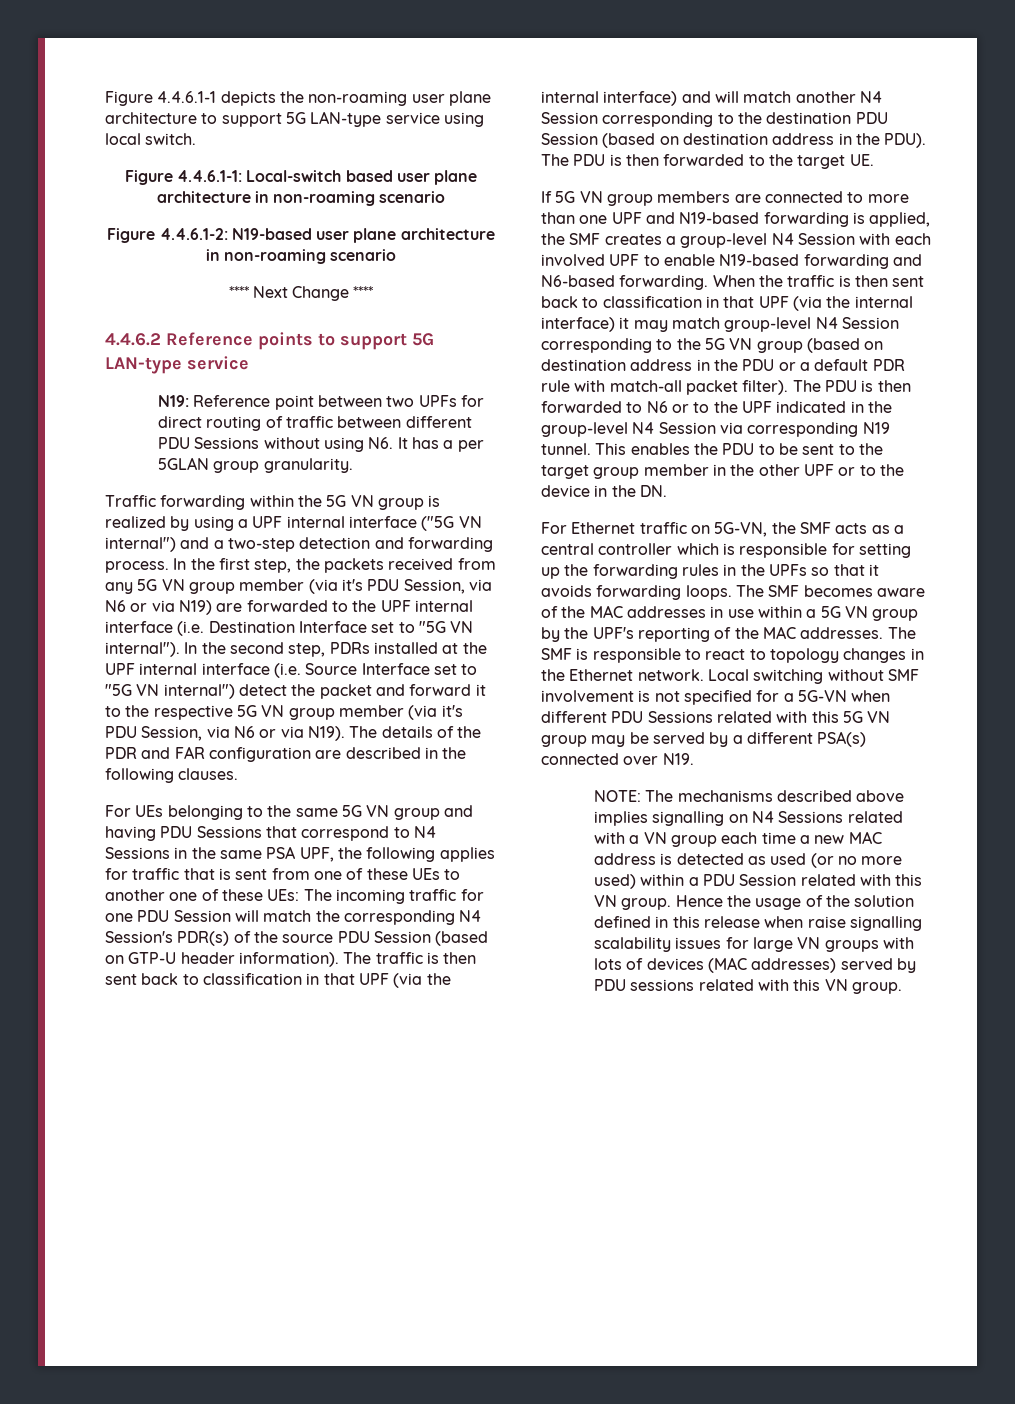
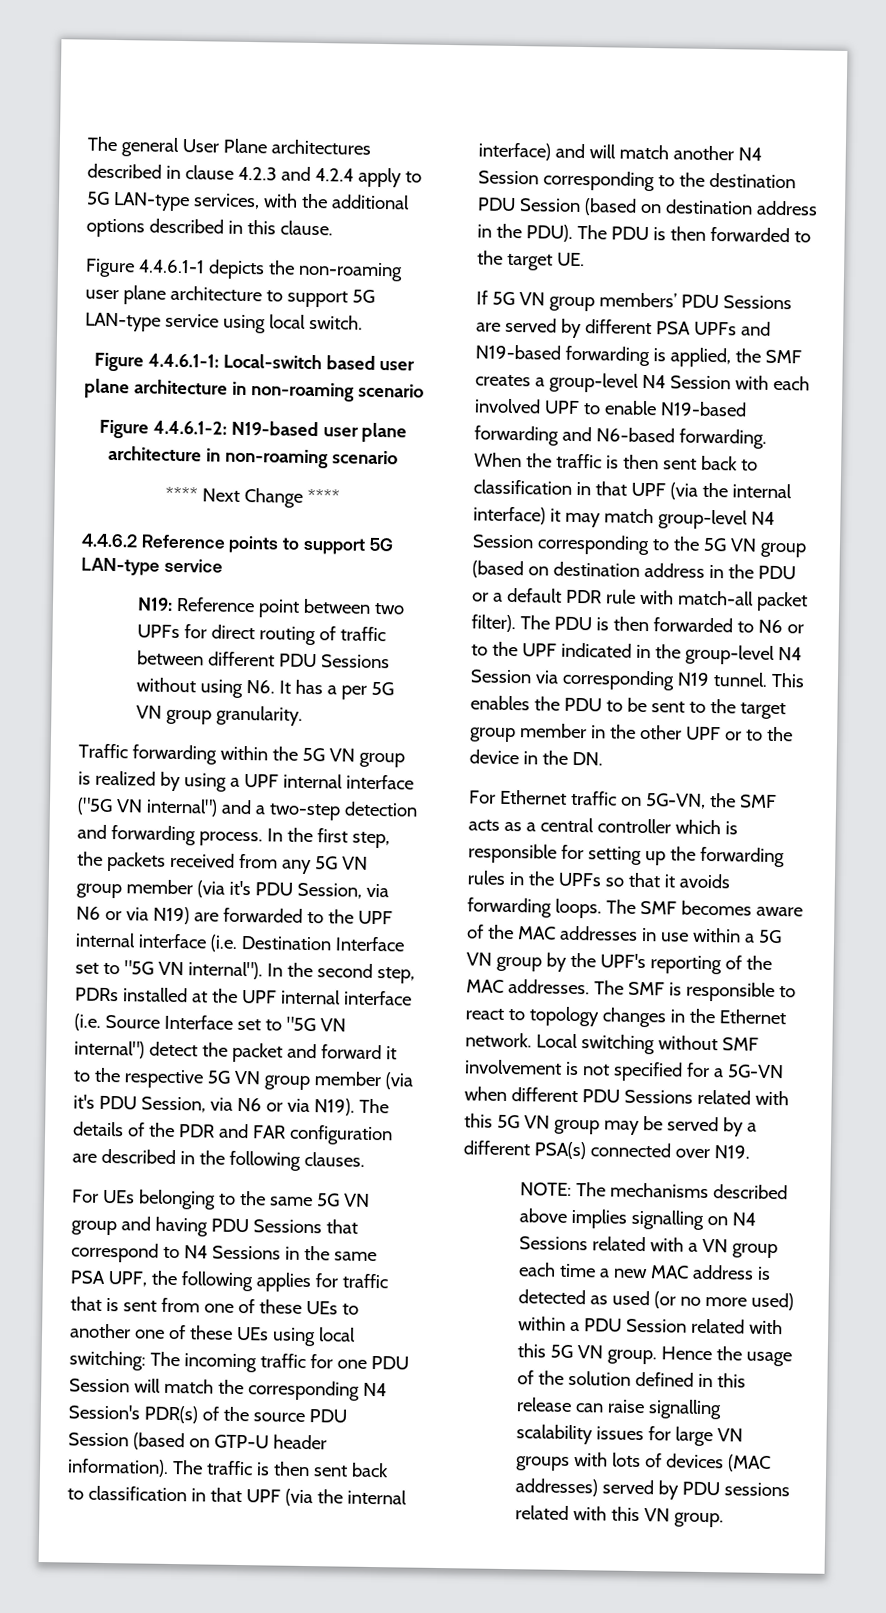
+ The general User Plane architectures described in clause 4.2.3 and 4.2.4 apply to 5G LAN-type services, with the additional options described in this clause.
- N19: Reference point between two UPFs for direct routing of traffic between different PDU Sessions without using N6. It has a per 5GLAN group granularity.
+ N19: Reference point between two UPFs for direct routing of traffic between different PDU Sessions without using N6. It has a per 5G VN group granularity.
- For UEs belonging to the same 5G VN group and having PDU Sessions that correspond to N4 Sessions in the same PSA UPF, the following applies for traffic that is sent from one of these UEs to another one of these UEs:
+ For UEs belonging to the same 5G VN group and having PDU Sessions that correspond to N4 Sessions in the same PSA UPF, the following applies for traffic that is sent from one of these UEs to another one of these UEs using local switching:
- If 5G VN group members are connected to more than one UPF and N19-based forwarding is applied, the SMF creates a group-level N4 Session with each involved UPF to enable N19-based forwarding and N6-based forwarding.
+ If 5G VN group members’ PDU Sessions are served by different PSA UPFs and N19-based forwarding is applied, the SMF creates a group-level N4 Session with each involved UPF to enable N19-based forwarding and N6-based forwarding.
- NOTE: The mechanisms described above implies signalling on N4 Sessions related with a VN group each time a new MAC address is detected as used (or no more used) within a PDU Session related with this VN group.
+ NOTE: The mechanisms described above implies signalling on N4 Sessions related with a VN group each time a new MAC address is detected as used (or no more used) within a PDU Session related with this 5G VN group.
- Hence the usage of the solution defined in this release when raise signalling scalability issues for large VN groups with lots of devices (MAC addresses) served by PDU sessions related with this VN group.
+ Hence the usage of the solution defined in this release can raise signalling scalability issues for large VN groups with lots of devices (MAC addresses) served by PDU sessions related with this VN group.

